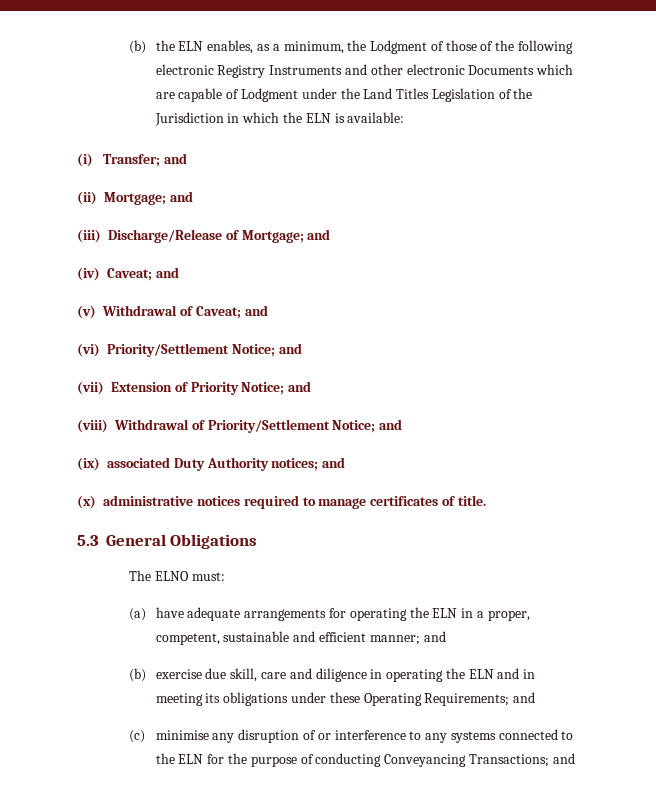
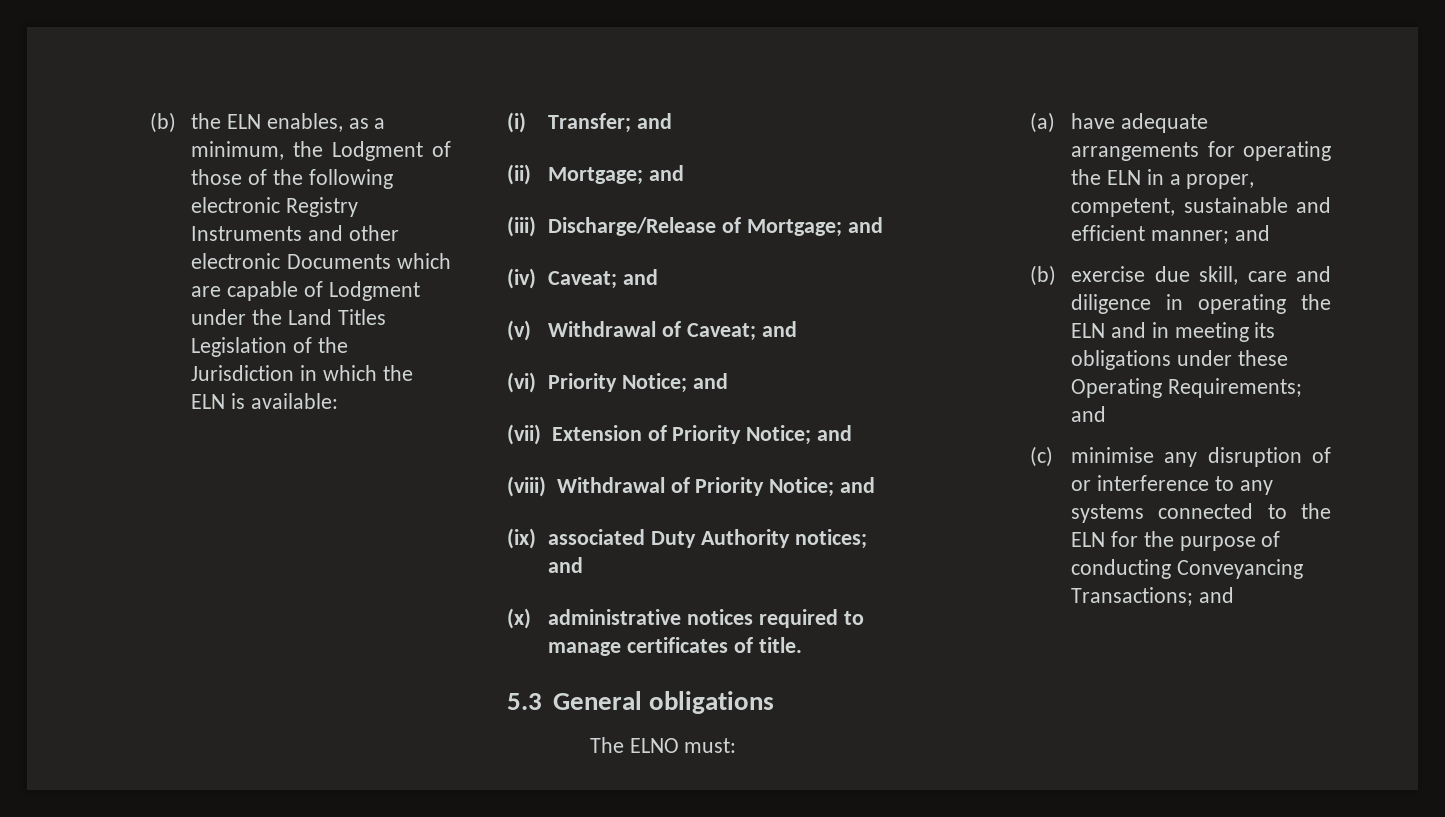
- (vi) Priority/Settlement Notice; and
+ (vi) Priority Notice; and
- (viii) Withdrawal of Priority/Settlement Notice; and
+ (viii) Withdrawal of Priority Notice; and
- 5.3 General Obligations
+ 5.3 General obligations

